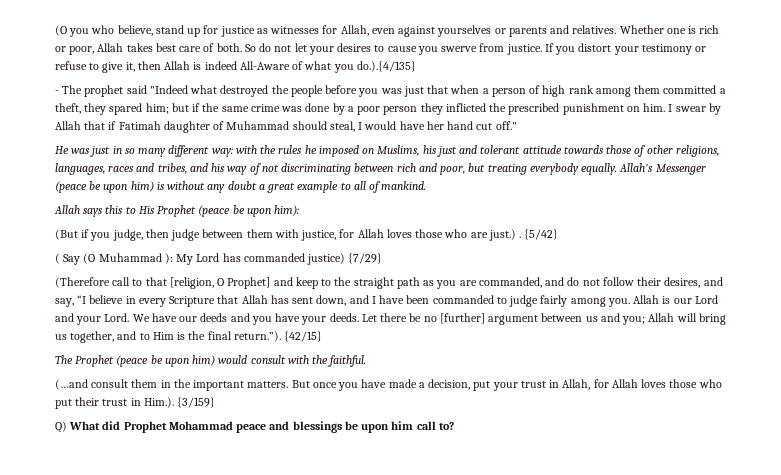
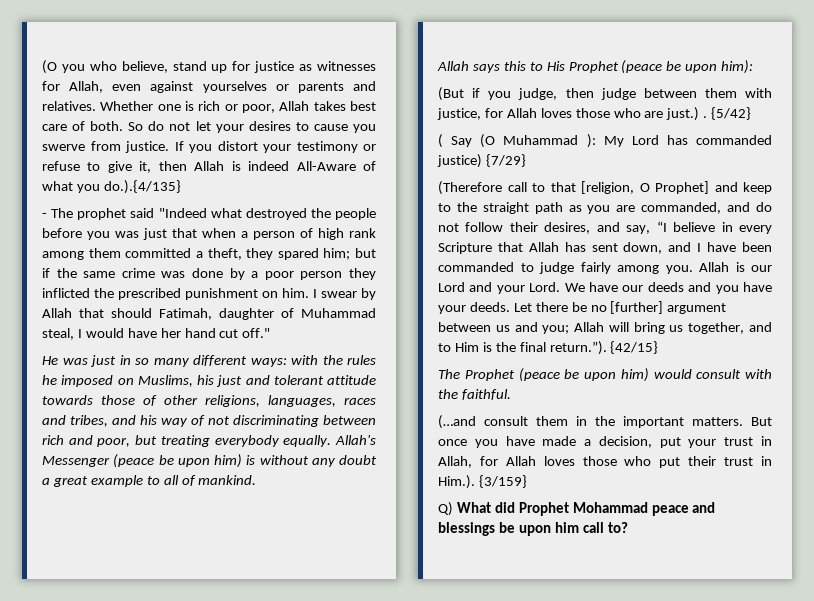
- I swear by Allah that if Fatimah daughter of Muhammad should steal, I would have her hand cut off."
+ I swear by Allah that should Fatimah, daughter of Muhammad steal, I would have her hand cut off."
- He was just in so many different way: with the rules he imposed on Muslims, his just and tolerant attitude towards those of other religions, languages, races and tribes, and his way of not discriminating between rich and poor, but treating everybody equally.
+ He was just in so many different ways: with the rules he imposed on Muslims, his just and tolerant attitude towards those of other religions, languages, races and tribes, and his way of not discriminating between rich and poor, but treating everybody equally.

